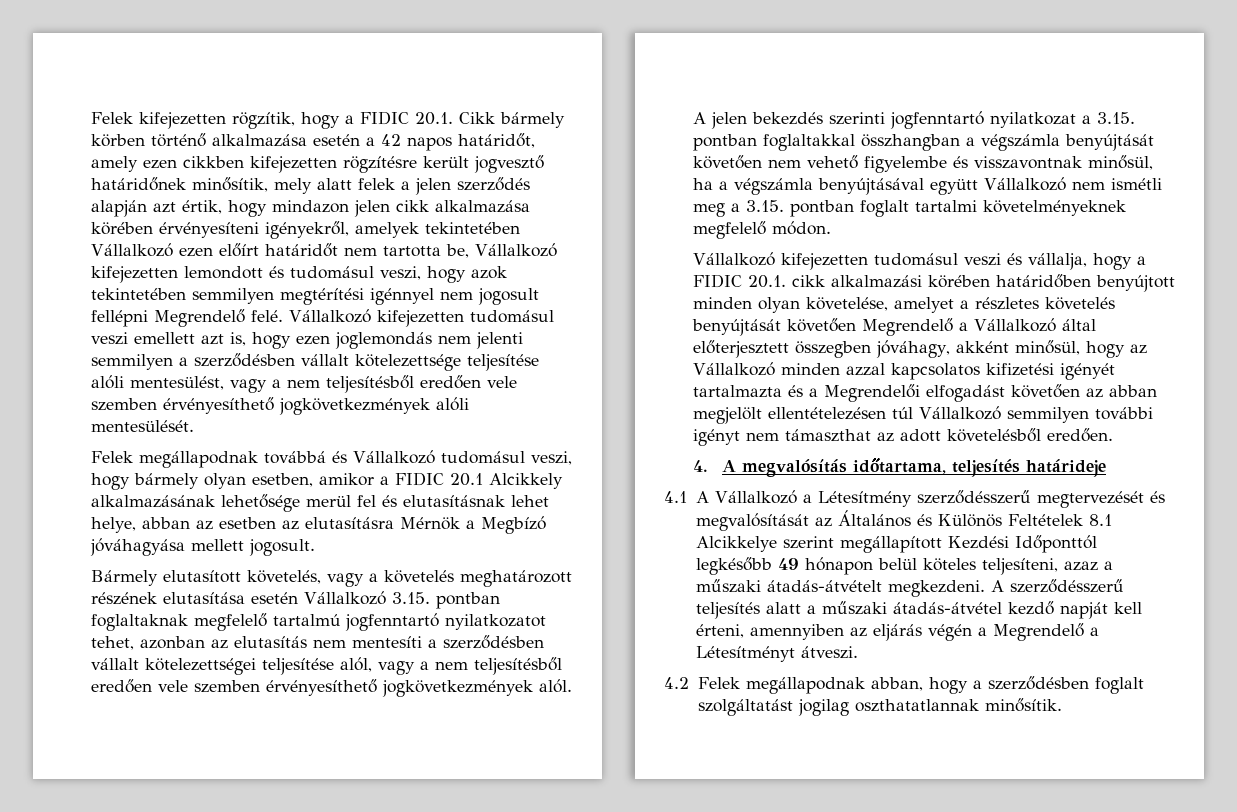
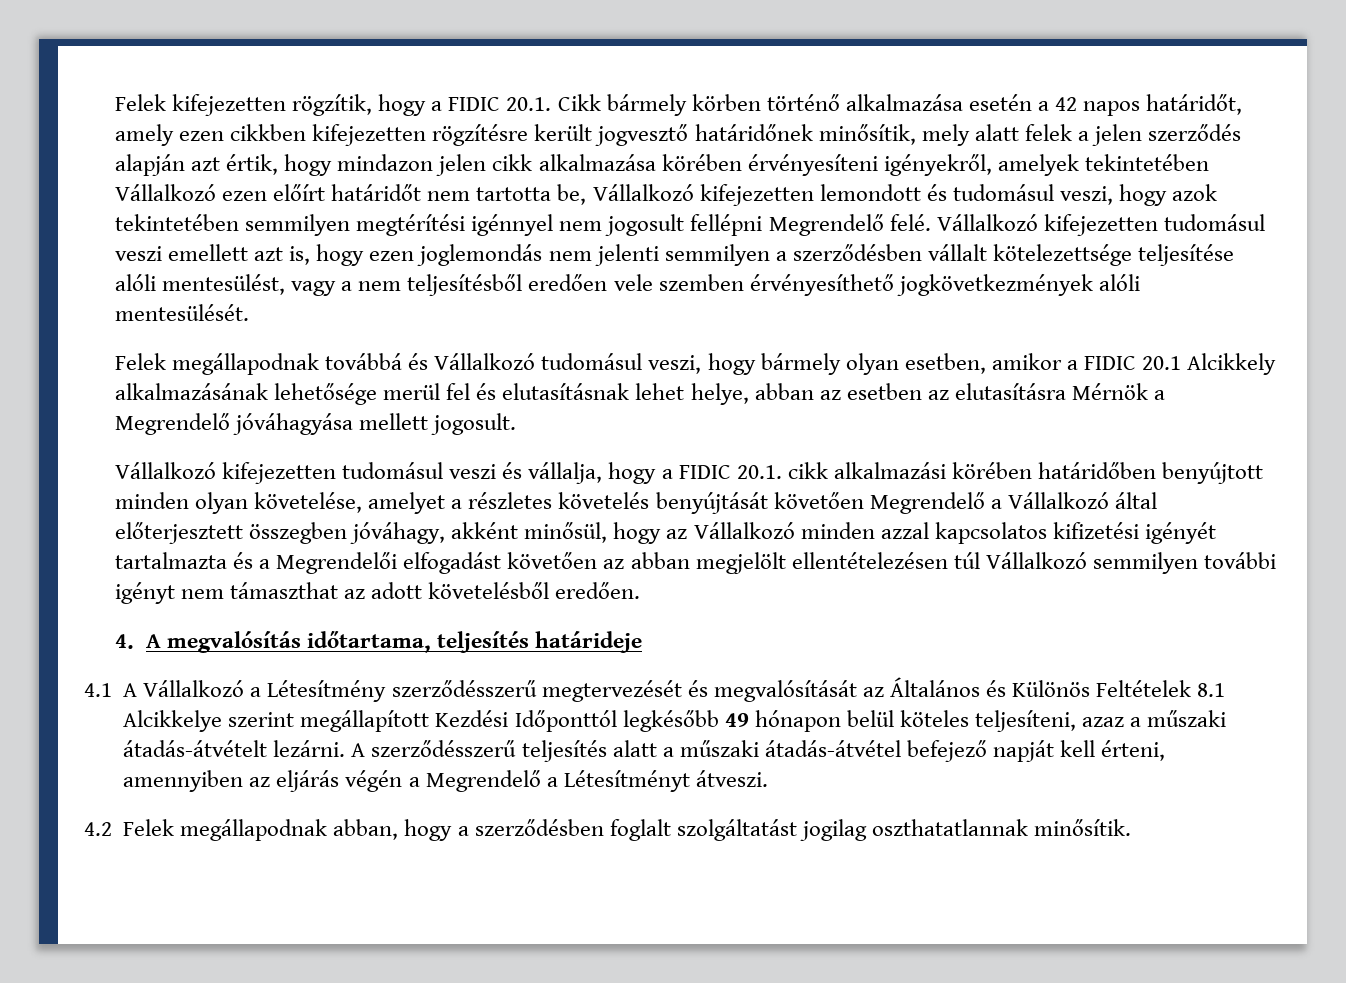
- Felek megállapodnak továbbá és Vállalkozó tudomásul veszi, hogy bármely olyan esetben, amikor a FIDIC 20.1 Alcikkely alkalmazásának lehetősége merül fel és elutasításnak lehet helye, abban az esetben az elutasításra Mérnök a Megbízó jóváhagyása mellett jogosult.
+ Felek megállapodnak továbbá és Vállalkozó tudomásul veszi, hogy bármely olyan esetben, amikor a FIDIC 20.1 Alcikkely alkalmazásának lehetősége merül fel és elutasításnak lehet helye, abban az esetben az elutasításra Mérnök a Megrendelő jóváhagyása mellett jogosult.
- Bármely elutasított követelés, vagy a követelés meghatározott részének elutasítása esetén Vállalkozó 3.15. pontban foglaltaknak megfelelő tartalmú jogfenntartó nyilatkozatot tehet, azonban az elutasítás nem mentesíti a szerződésben vállalt kötelezettségei teljesítése alól, vagy a nem teljesítésből eredően vele szemben érvényesíthető jogkövetkezmények alól. A jelen bekezdés szerinti jogfenntartó nyilatkozat a 3.15. pontban foglaltakkal összhangban a végszámla benyújtását követően nem vehető figyelembe és visszavontnak minősül, ha a végszámla benyújtásával együtt Vállalkozó nem ismétli meg a 3.15. pontban foglalt tartalmi követelményeknek megfelelő módon.
- 4.1 A Vállalkozó a Létesítmény szerződésszerű megtervezését és megvalósítását az Általános és Különös Feltételek 8.1 Alcikkelye szerint megállapított Kezdési Időponttól legkésőbb 49 hónapon belül köteles teljesíteni, azaz a műszaki átadás-átvételt megkezdeni.
+ 4.1 A Vállalkozó a Létesítmény szerződésszerű megtervezését és megvalósítását az Általános és Különös Feltételek 8.1 Alcikkelye szerint megállapított Kezdési Időponttól legkésőbb 49 hónapon belül köteles teljesíteni, azaz a műszaki átadás-átvételt lezárni.
- A szerződésszerű teljesítés alatt a műszaki átadás-átvétel kezdő napját kell érteni, amennyiben az eljárás végén a Megrendelő a Létesítményt átveszi.
+ A szerződésszerű teljesítés alatt a műszaki átadás-átvétel befejező napját kell érteni, amennyiben az eljárás végén a Megrendelő a Létesítményt átveszi.

